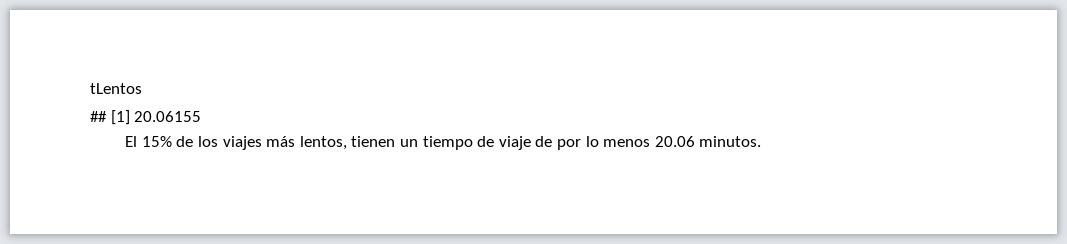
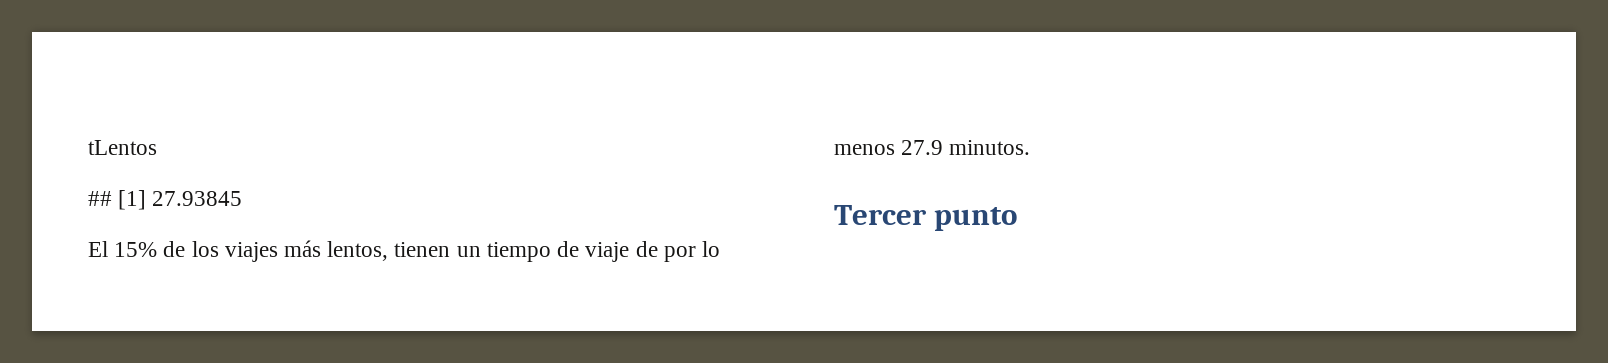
- ## [1] 20.06155
+ ## [1] 27.93845
- El 15% de los viajes más lentos, tienen un tiempo de viaje de por lo menos 20.06 minutos.
+ El 15% de los viajes más lentos, tienen un tiempo de viaje de por lo menos 27.9 minutos.
+ Tercer punto

